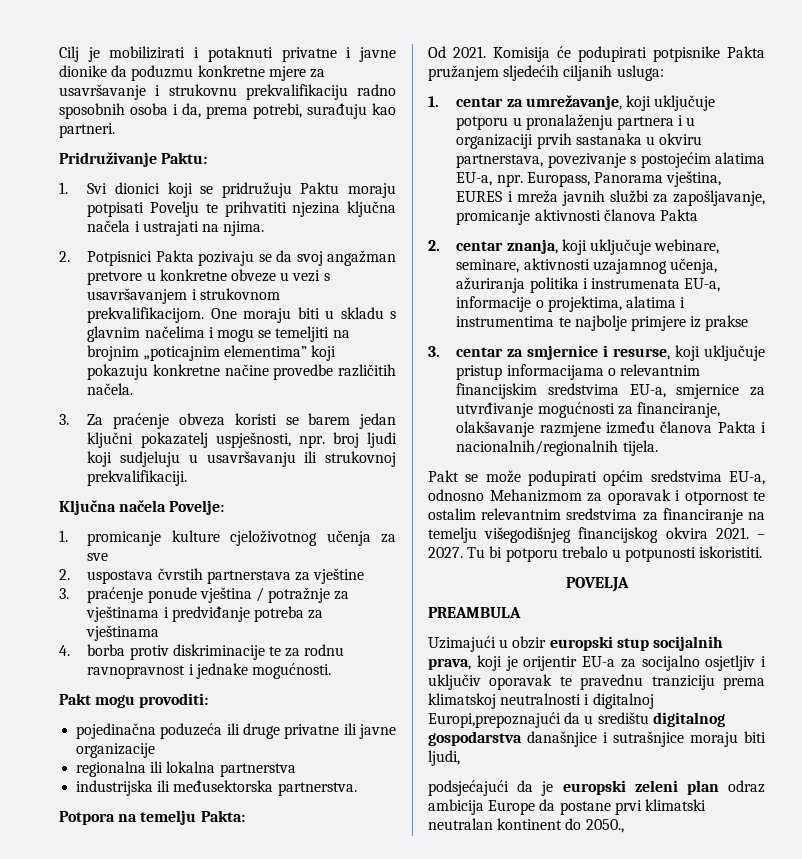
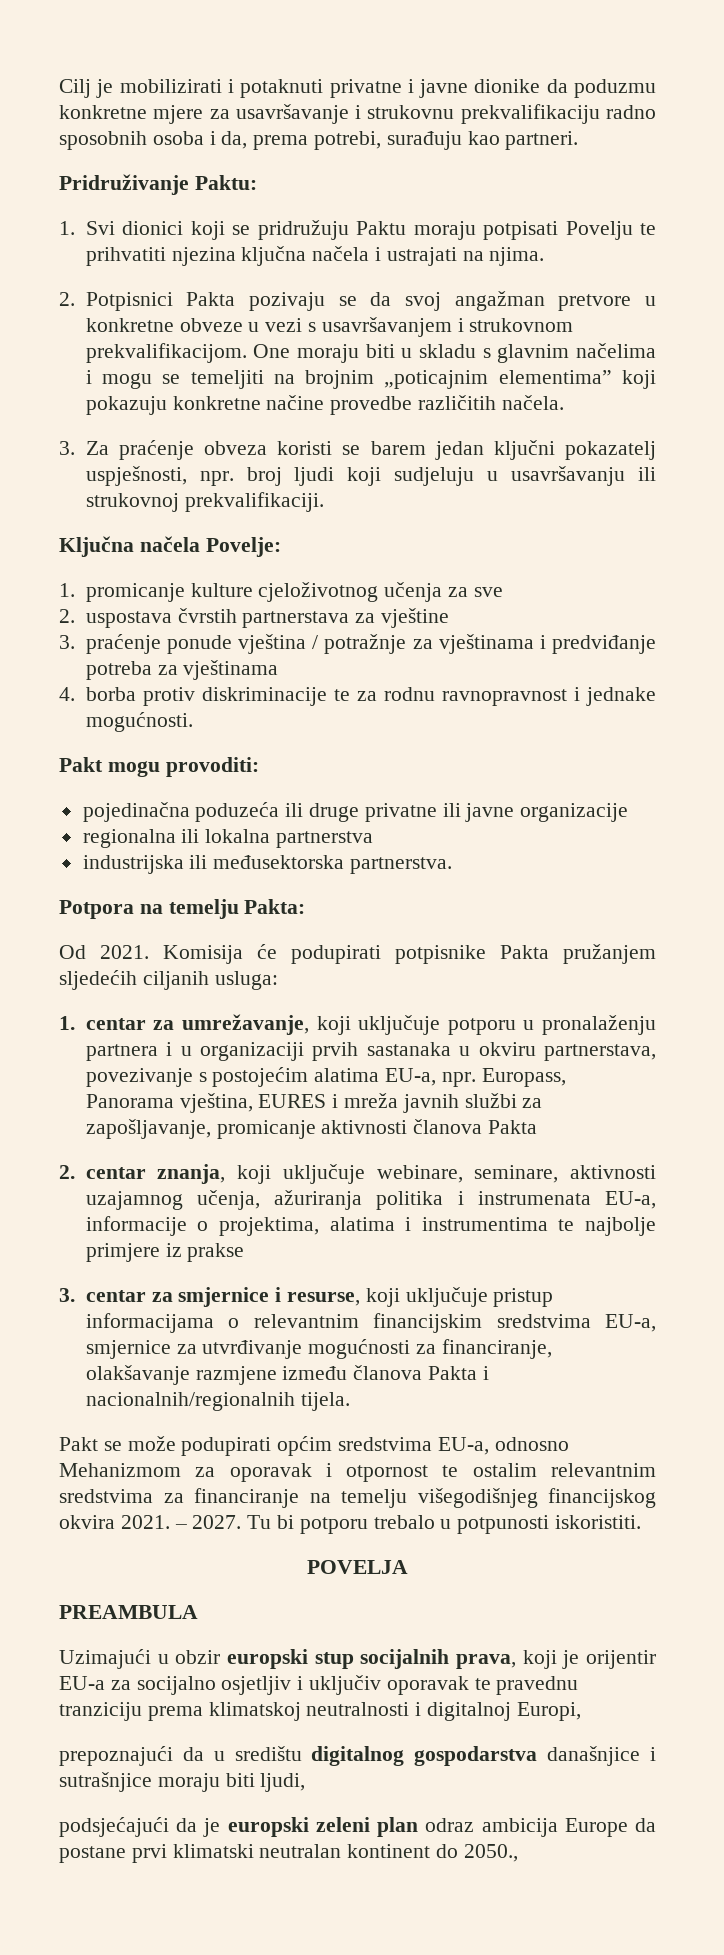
- Uzimajući u obzir europski stup socijalnih prava, koji je orijentir EU-a za socijalno osjetljiv i uključiv oporavak te pravednu tranziciju prema klimatskoj neutralnosti i digitalnoj Europi,prepoznajući da u središtu digitalnog gospodarstva današnjice i sutrašnjice moraju biti ljudi,
+ Uzimajući u obzir europski stup socijalnih prava, koji je orijentir EU-a za socijalno osjetljiv i uključiv oporavak te pravednu tranziciju prema klimatskoj neutralnosti i digitalnoj Europi,
+ prepoznajući da u središtu digitalnog gospodarstva današnjice i sutrašnjice moraju biti ljudi,

